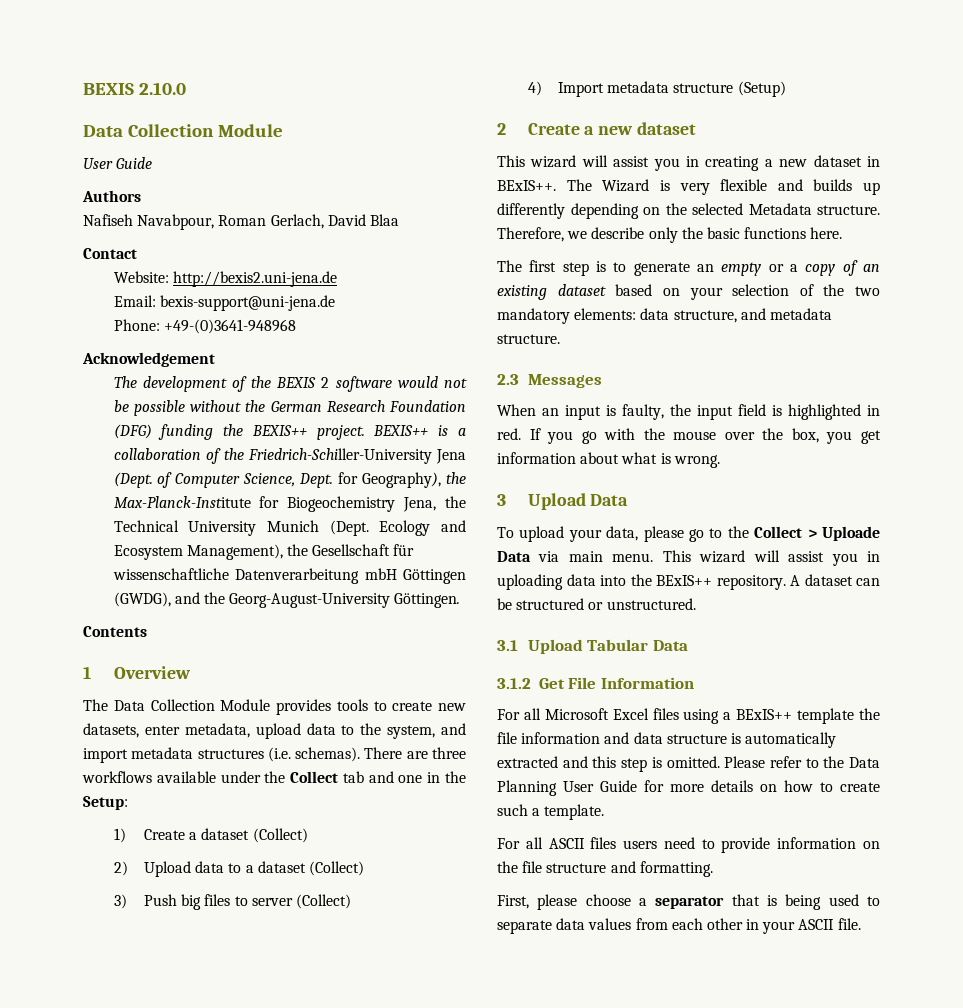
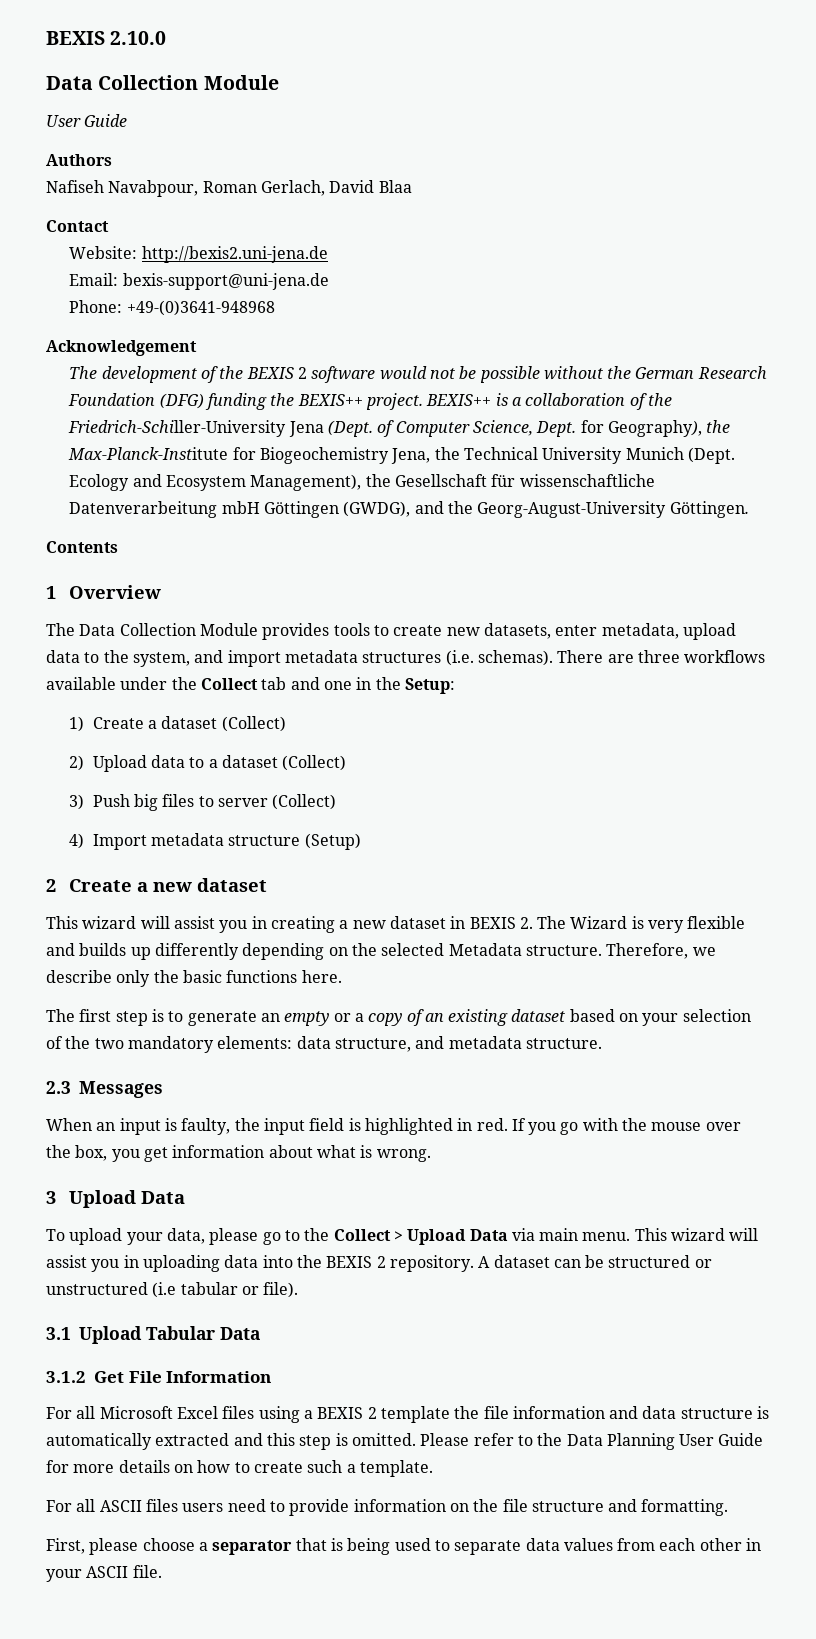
- This wizard will assist you in creating a new dataset in BExIS++. The Wizard is very flexible and builds up differently depending on the selected Metadata structure.
+ This wizard will assist you in creating a new dataset in BEXIS 2. The Wizard is very flexible and builds up differently depending on the selected Metadata structure.
- To upload your data, please go to the Collect > Uploade Data via main menu.
+ To upload your data, please go to the Collect > Upload Data via main menu.
- This wizard will assist you in uploading data into the BExIS++ repository.
+ This wizard will assist you in uploading data into the BEXIS 2 repository.
- A dataset can be structured or unstructured.
+ A dataset can be structured or unstructured (i.e tabular or file).
- For all Microsoft Excel files using a BExIS++ template the file information and data structure is automatically extracted and this step is omitted.
+ For all Microsoft Excel files using a BEXIS 2 template the file information and data structure is automatically extracted and this step is omitted.

